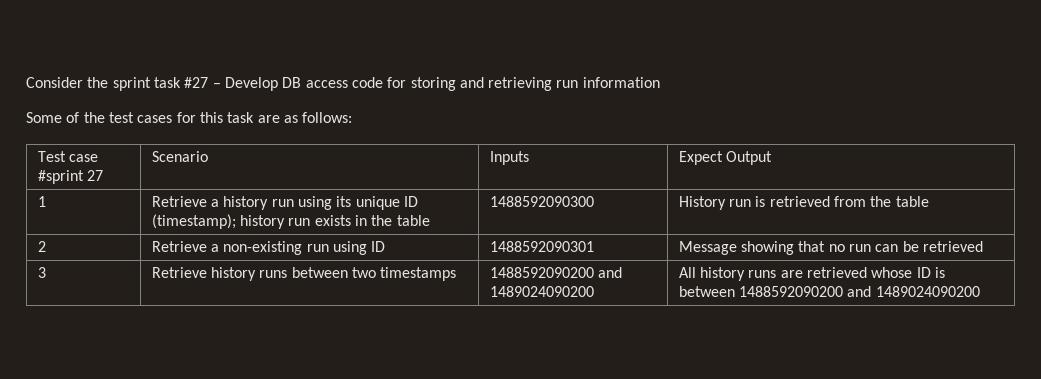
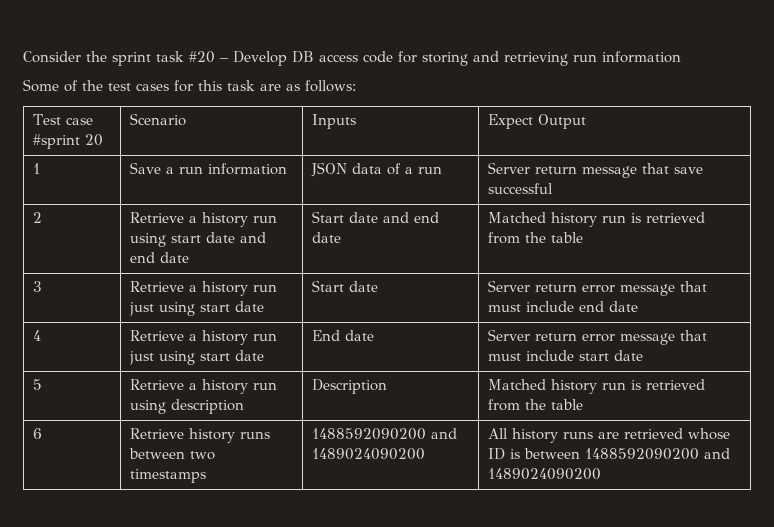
- Consider the sprint task #27 – Develop DB access code for storing and retrieving run information
+ Consider the sprint task #20 – Develop DB access code for storing and retrieving run information
- Test case #sprint 27 | Scenario | Inputs | Expect Output
+ Test case #sprint 20 | Scenario | Inputs | Expect Output
- 1 | Retrieve a history run using its unique ID (timestamp); history run exists in the table | 1488592090300 | History run is retrieved from the table
- 2 | Retrieve a non-existing run using ID | 1488592090301 | Message showing that no run can be retrieved
- 3 | Retrieve history runs between two timestamps | 1488592090200 and 1489024090200 | All history runs are retrieved whose ID is between 1488592090200 and 1489024090200
+ 1 | Save a run information | JSON data of a run | Server return message that save successful
+ 2 | Retrieve a history run using start date and end date | Start date and end date | Matched history run is retrieved from the table
+ 3 | Retrieve a history run just using start date | Start date | Server return error message that must include end date
+ 4 | Retrieve a history run just using start date | End date | Server return error message that must include start date
+ 5 | Retrieve a history run using description | Description | Matched history run is retrieved from the table
+ 6 | Retrieve history runs between two timestamps | 1488592090200 and 1489024090200 | All history runs are retrieved whose ID is between 1488592090200 and 1489024090200

